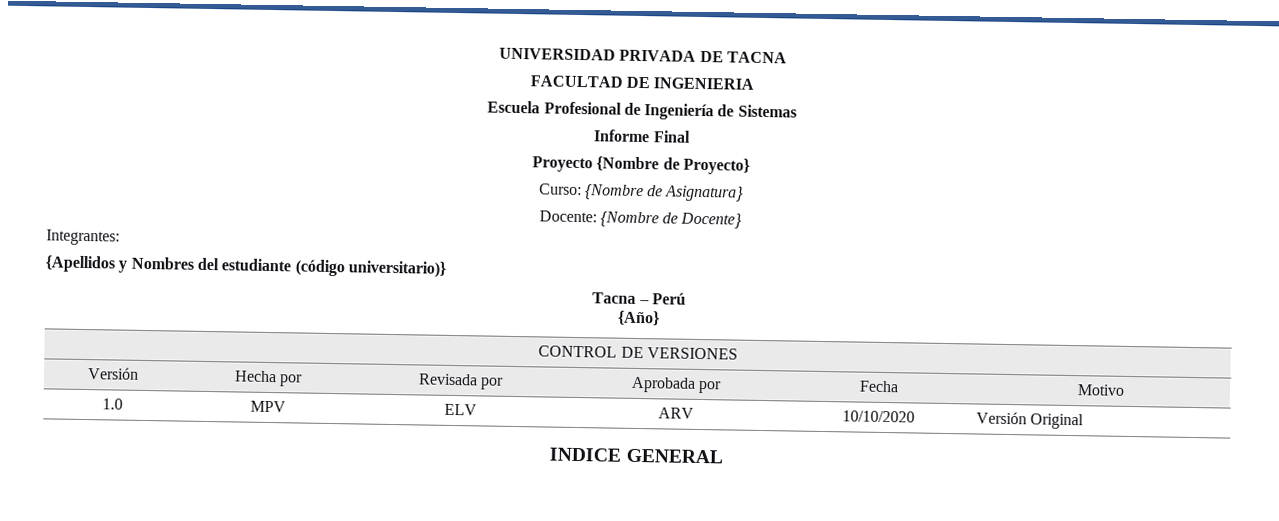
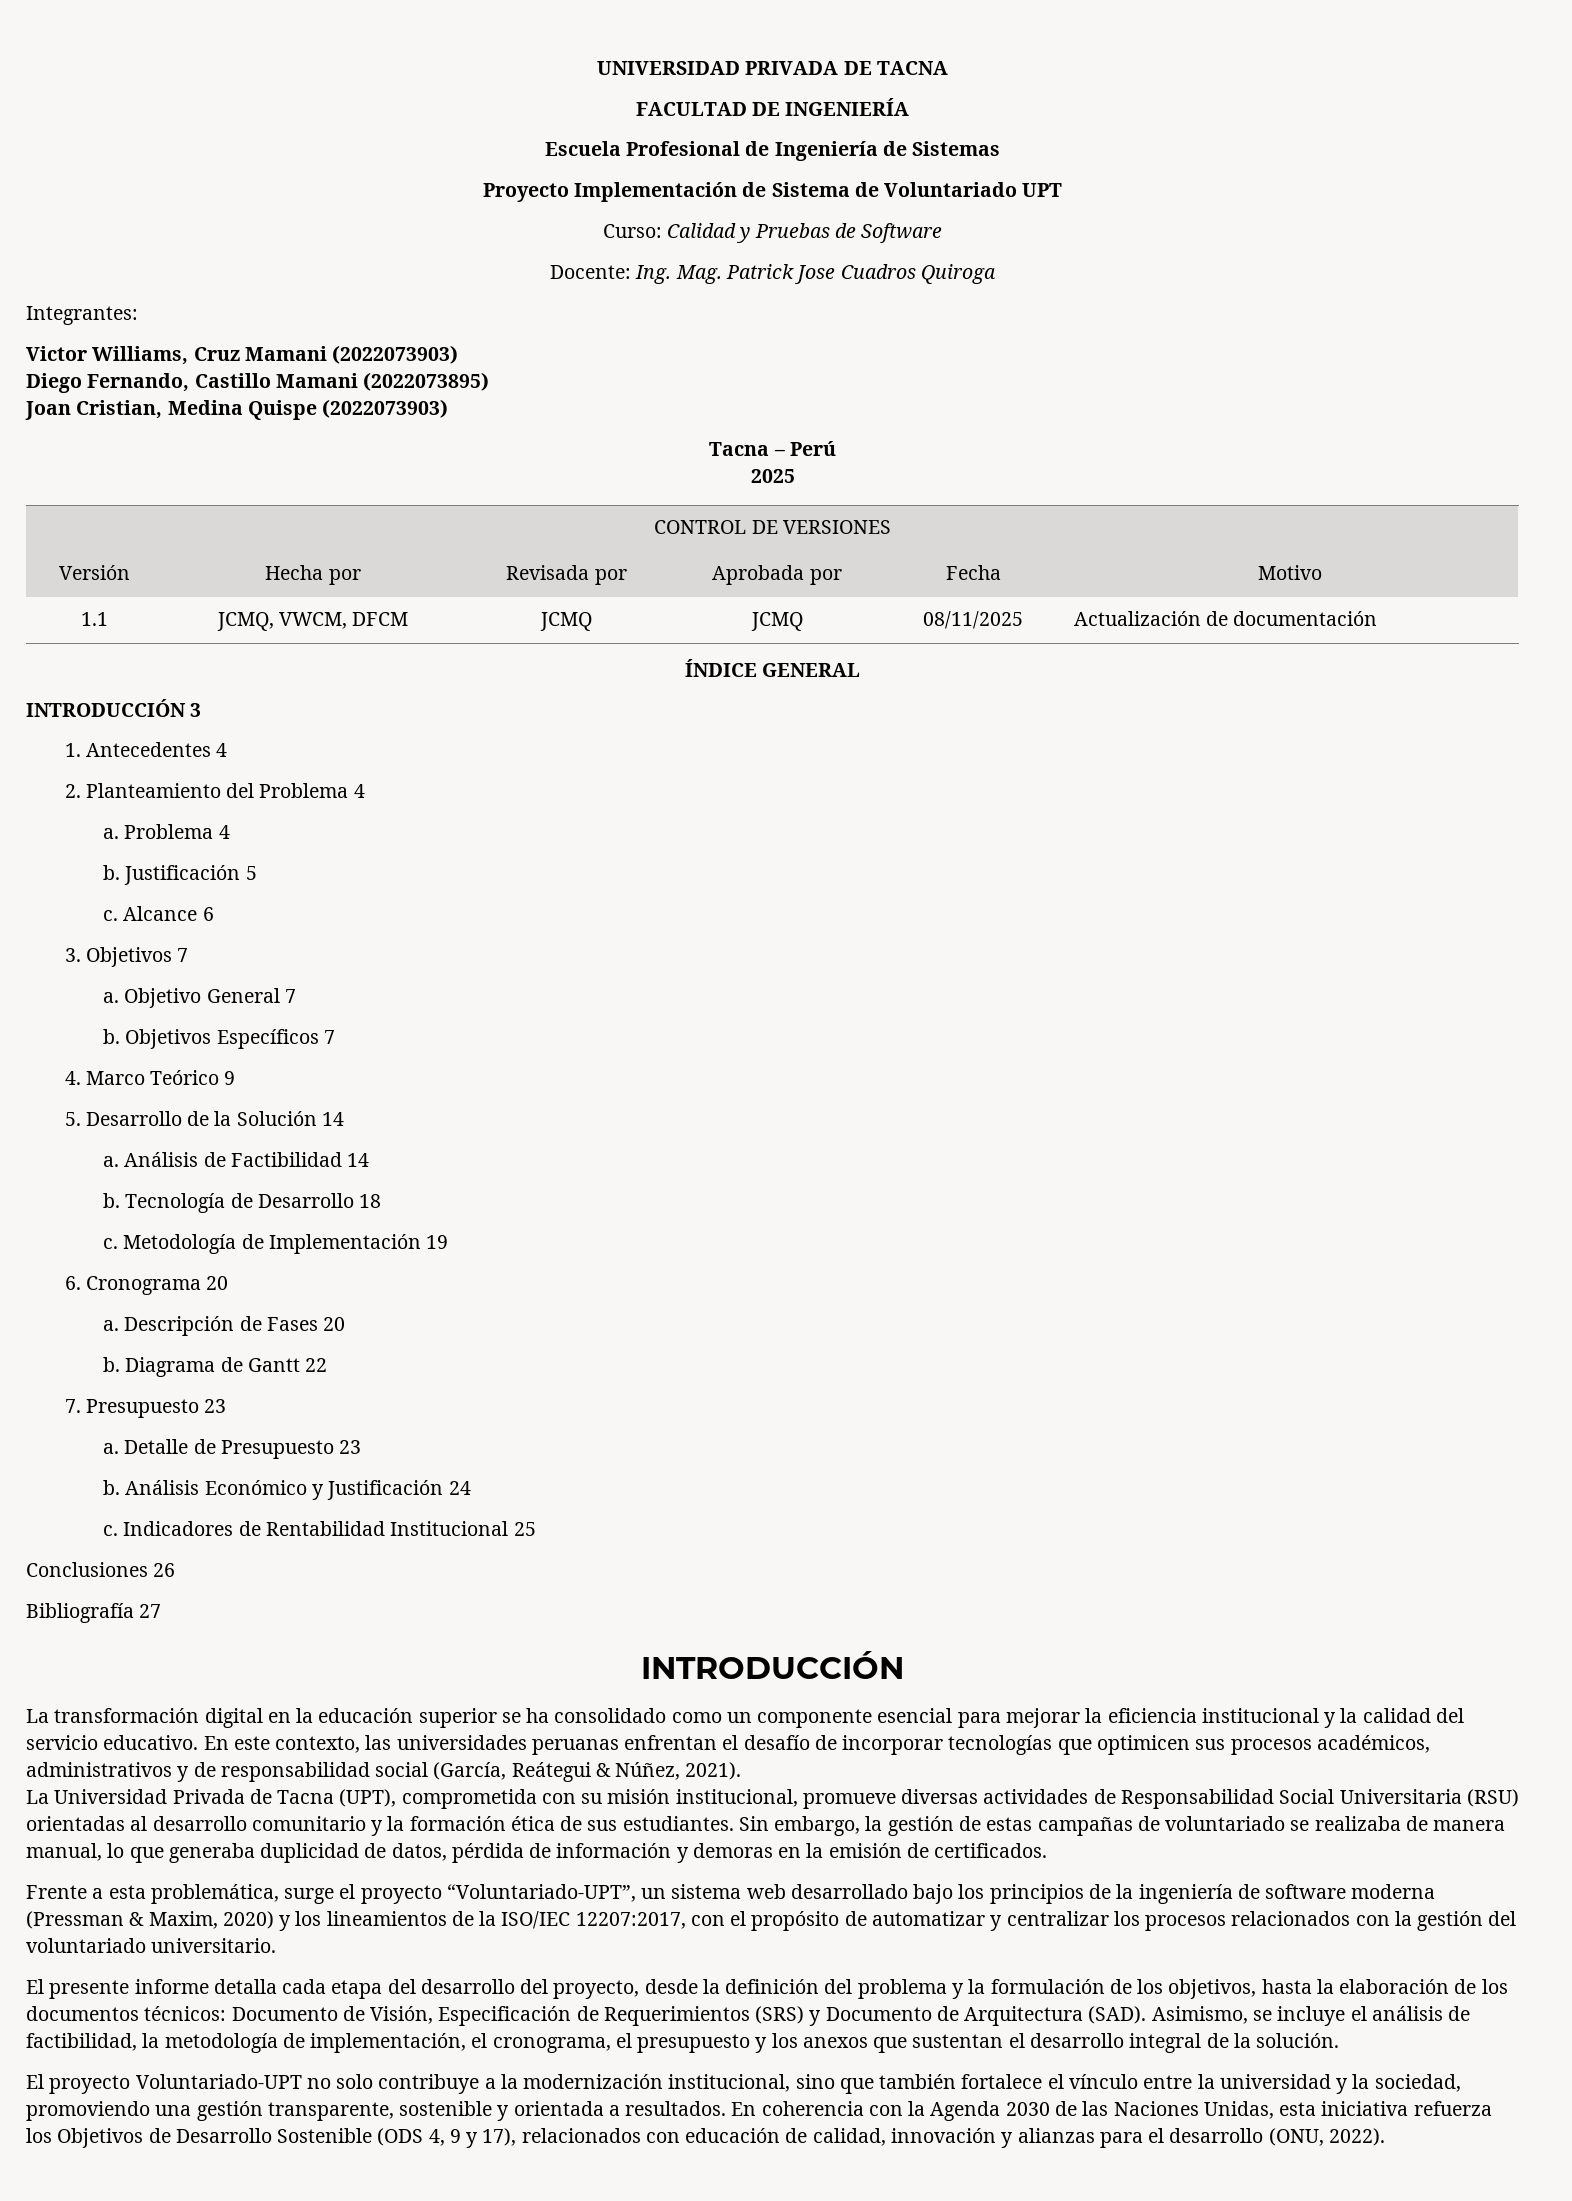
- FACULTAD DE INGENIERIA
+ FACULTAD DE INGENIERÍA
- Informe Final
- Proyecto {Nombre de Proyecto}
- Curso: {Nombre de Asignatura}
- Docente: {Nombre de Docente}
+ Proyecto Implementación de Sistema de Voluntariado UPT
+ Curso: Calidad y Pruebas de Software
+ Docente: Ing. Mag. Patrick Jose Cuadros Quiroga
  Integrantes:
- {Apellidos y Nombres del estudiante (código universitario)}
+ Victor Williams, Cruz Mamani (2022073903)
+ Diego Fernando, Castillo Mamani (2022073895)
+ Joan Cristian, Medina Quispe (2022073903)
- {Año}
+ 2025
- 1.0 | MPV | ELV | ARV | 10/10/2020 | Versión Original
- INDICE GENERAL
+ 1.1 | JCMQ, VWCM, DFCM | JCMQ | JCMQ | 08/11/2025 | Actualización de documentación
+ ÍNDICE GENERAL
+ INTRODUCCIÓN 3
+ 1. Antecedentes 4
+ 2. Planteamiento del Problema 4
+ a. Problema 4
+ b. Justificación 5
+ c. Alcance 6
+ 3. Objetivos 7
+ a. Objetivo General 7
+ b. Objetivos Específicos 7
+ 4. Marco Teórico 9
+ 5. Desarrollo de la Solución 14
+ a. Análisis de Factibilidad 14
+ b. Tecnología de Desarrollo 18
+ c. Metodología de Implementación 19
+ 6. Cronograma 20
+ a. Descripción de Fases 20
+ b. Diagrama de Gantt 22
+ 7. Presupuesto 23
+ a. Detalle de Presupuesto 23
+ b. Análisis Económico y Justificación 24
+ c. Indicadores de Rentabilidad Institucional 25
+ Conclusiones 26
+ Bibliografía 27
+ INTRODUCCIÓN
+ La transformación digital en la educación superior se ha consolidado como un componente esencial para mejorar la eficiencia institucional y la calidad del servicio educativo. En este contexto, las universidades peruanas enfrentan el desafío de incorporar tecnologías que optimicen sus procesos académicos, administrativos y de responsabilidad social (García, Reátegui & Núñez, 2021).
+ La Universidad Privada de Tacna (UPT), comprometida con su misión institucional, promueve diversas actividades de Responsabilidad Social Universitaria (RSU) orientadas al desarrollo comunitario y la formación ética de sus estudiantes. Sin embargo, la gestión de estas campañas de voluntariado se realizaba de manera manual, lo que generaba duplicidad de datos, pérdida de información y demoras en la emisión de certificados.
+ Frente a esta problemática, surge el proyecto “Voluntariado-UPT”, un sistema web desarrollado bajo los principios de la ingeniería de software moderna (Pressman & Maxim, 2020) y los lineamientos de la ISO/IEC 12207:2017, con el propósito de automatizar y centralizar los procesos relacionados con la gestión del voluntariado universitario.
+ El presente informe detalla cada etapa del desarrollo del proyecto, desde la definición del problema y la formulación de los objetivos, hasta la elaboración de los documentos técnicos: Documento de Visión, Especificación de Requerimientos (SRS) y Documento de Arquitectura (SAD). Asimismo, se incluye el análisis de factibilidad, la metodología de implementación, el cronograma, el presupuesto y los anexos que sustentan el desarrollo integral de la solución.
+ El proyecto Voluntariado-UPT no solo contribuye a la modernización institucional, sino que también fortalece el vínculo entre la universidad y la sociedad, promoviendo una gestión transparente, sostenible y orientada a resultados. En coherencia con la Agenda 2030 de las Naciones Unidas, esta iniciativa refuerza los Objetivos de Desarrollo Sostenible (ODS 4, 9 y 17), relacionados con educación de calidad, innovación y alianzas para el desarrollo (ONU, 2022).

